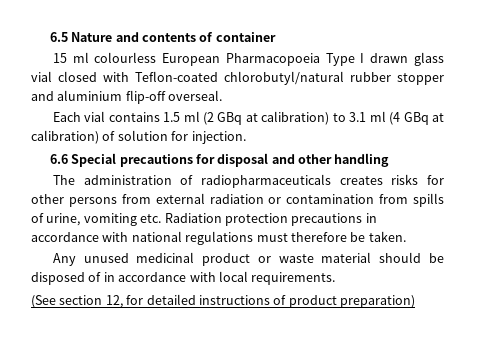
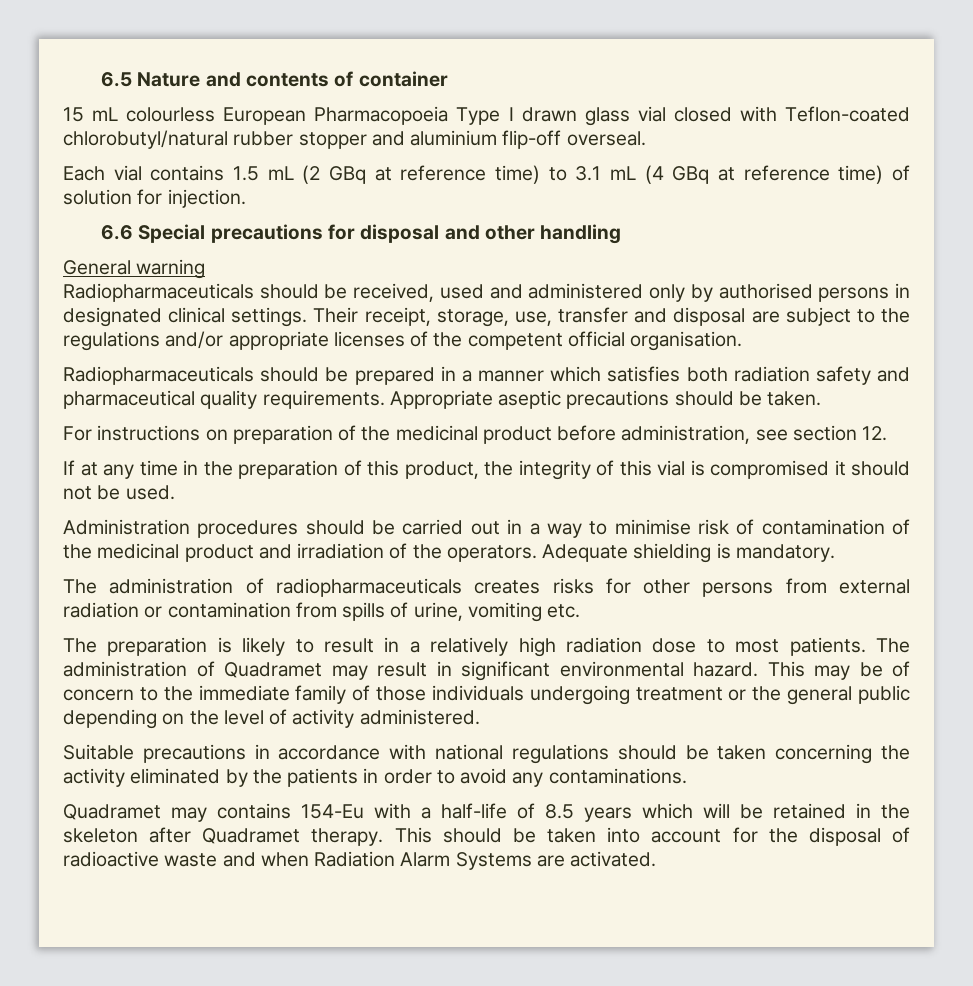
- 15 ml colourless European Pharmacopoeia Type I drawn glass vial closed with Teflon-coated chlorobutyl/natural rubber stopper and aluminium flip-off overseal.
+ 15 mL colourless European Pharmacopoeia Type I drawn glass vial closed with Teflon-coated chlorobutyl/natural rubber stopper and aluminium flip-off overseal.
- Each vial contains 1.5 ml (2 GBq at calibration) to 3.1 ml (4 GBq at calibration) of solution for injection.
+ Each vial contains 1.5 mL (2 GBq at reference time) to 3.1 mL (4 GBq at reference time) of solution for injection.
+ General warning
+ Radiopharmaceuticals should be received, used and administered only by authorised persons in designated clinical settings. Their receipt, storage, use, transfer and disposal are subject to the regulations and/or appropriate licenses of the competent official organisation.
+ Radiopharmaceuticals should be prepared in a manner which satisfies both radiation safety and pharmaceutical quality requirements. Appropriate aseptic precautions should be taken.
+ For instructions on preparation of the medicinal product before administration, see section 12.
+ If at any time in the preparation of this product, the integrity of this vial is compromised it should not be used.
+ Administration procedures should be carried out in a way to minimise risk of contamination of the medicinal product and irradiation of the operators. Adequate shielding is mandatory.
- The administration of radiopharmaceuticals creates risks for other persons from external radiation or contamination from spills of urine, vomiting etc. Radiation protection precautions in accordance with national regulations must therefore be taken.
- Any unused medicinal product or waste material should be disposed of in accordance with local requirements.
- (See section 12, for detailed instructions of product preparation)
+ The administration of radiopharmaceuticals creates risks for other persons from external radiation or contamination from spills of urine, vomiting etc.
+ The preparation is likely to result in a relatively high radiation dose to most patients. The administration of Quadramet may result in significant environmental hazard. This may be of concern to the immediate family of those individuals undergoing treatment or the general public depending on the level of activity administered.
+ Suitable precautions in accordance with national regulations should be taken concerning the activity eliminated by the patients in order to avoid any contaminations.
+ Quadramet may contains 154-Eu with a half-life of 8.5 years which will be retained in the skeleton after Quadramet therapy. This should be taken into account for the disposal of radioactive waste and when Radiation Alarm Systems are activated.

